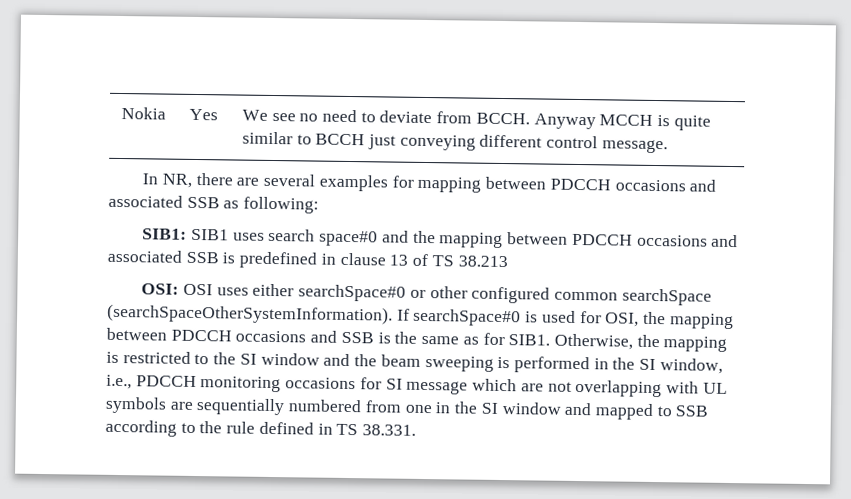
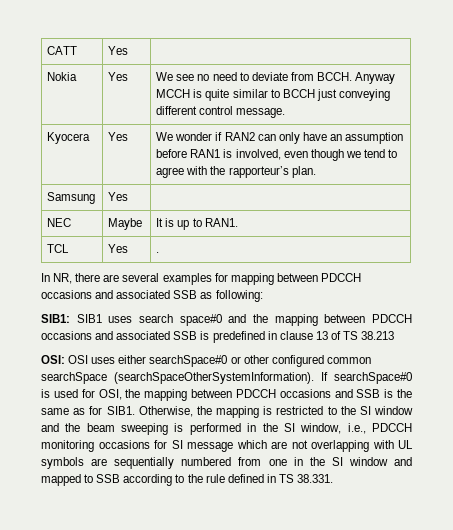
+ CATT | Yes |
+ Kyocera | Yes | We wonder if RAN2 can only have an assumption before RAN1 is involved, even though we tend to agree with the rapporteur’s plan.
+ Samsung | Yes |
+ NEC | Maybe | It is up to RAN1.
+ TCL | Yes | .

